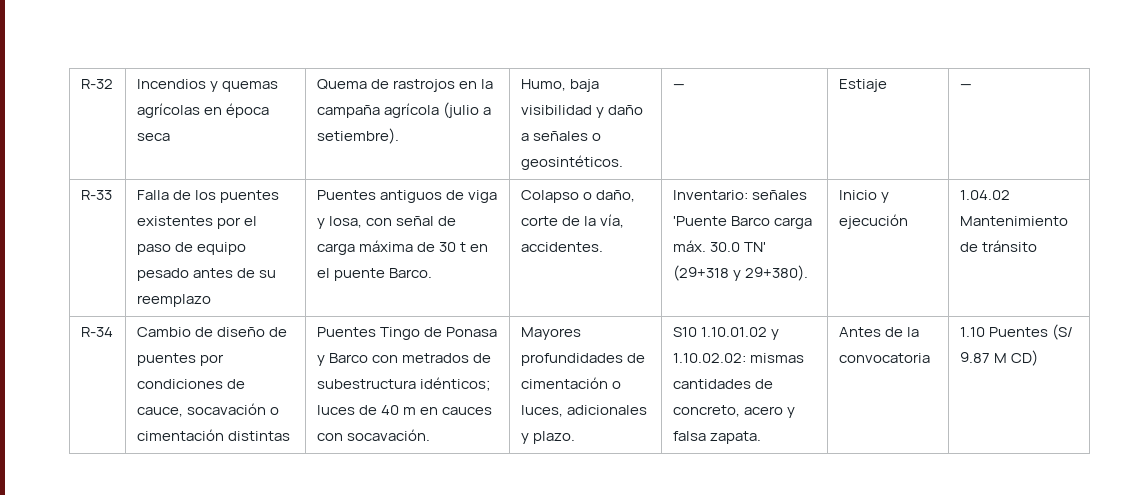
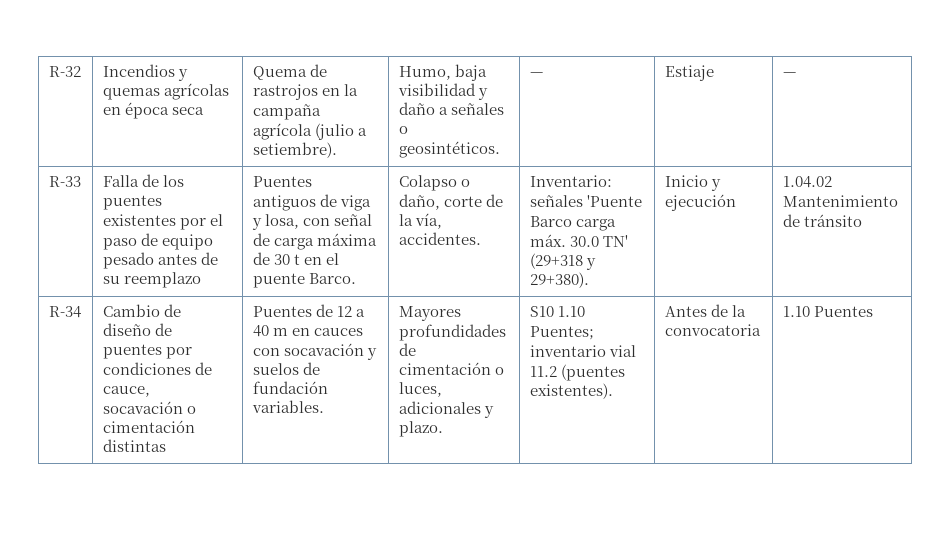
- Puentes Tingo de Ponasa y Barco con metrados de subestructura idénticos; luces de 40 m en cauces con socavación.
+ Puentes de 12 a 40 m en cauces con socavación y suelos de fundación variables.
- S10 1.10.01.02 y 1.10.02.02: mismas cantidades de concreto, acero y falsa zapata.
+ S10 1.10 Puentes; inventario vial 11.2 (puentes existentes).
- 1.10 Puentes (S/ 9.87 M CD)
+ 1.10 Puentes

